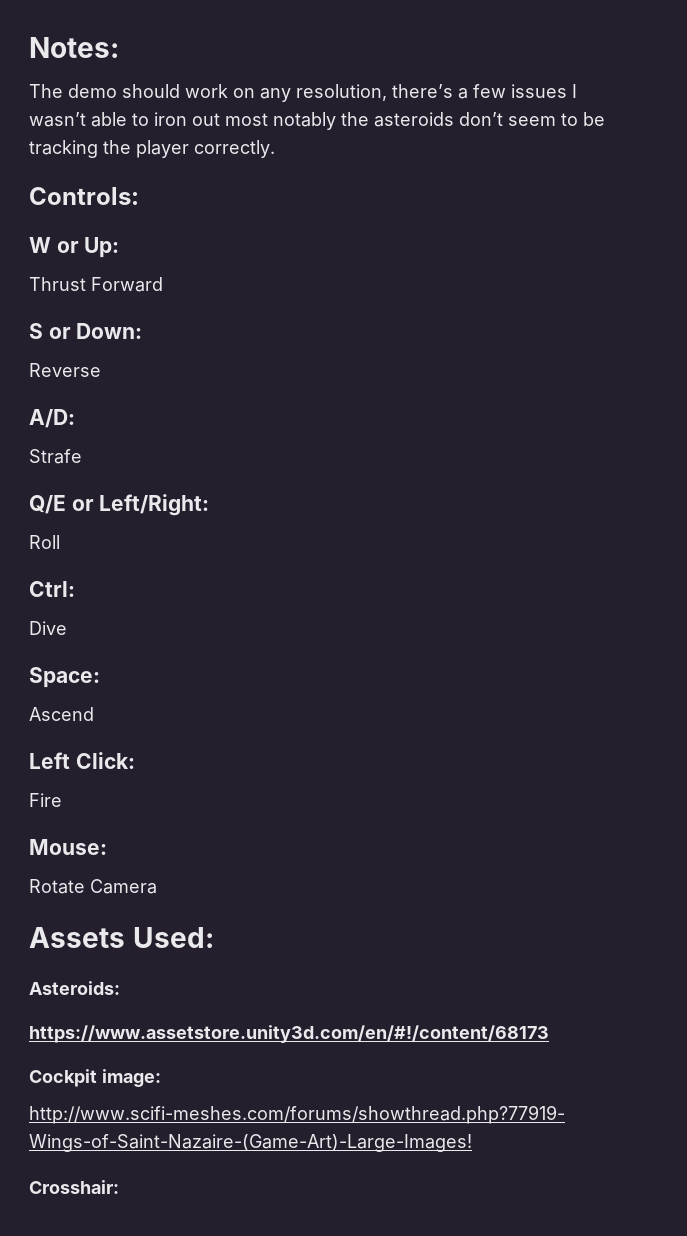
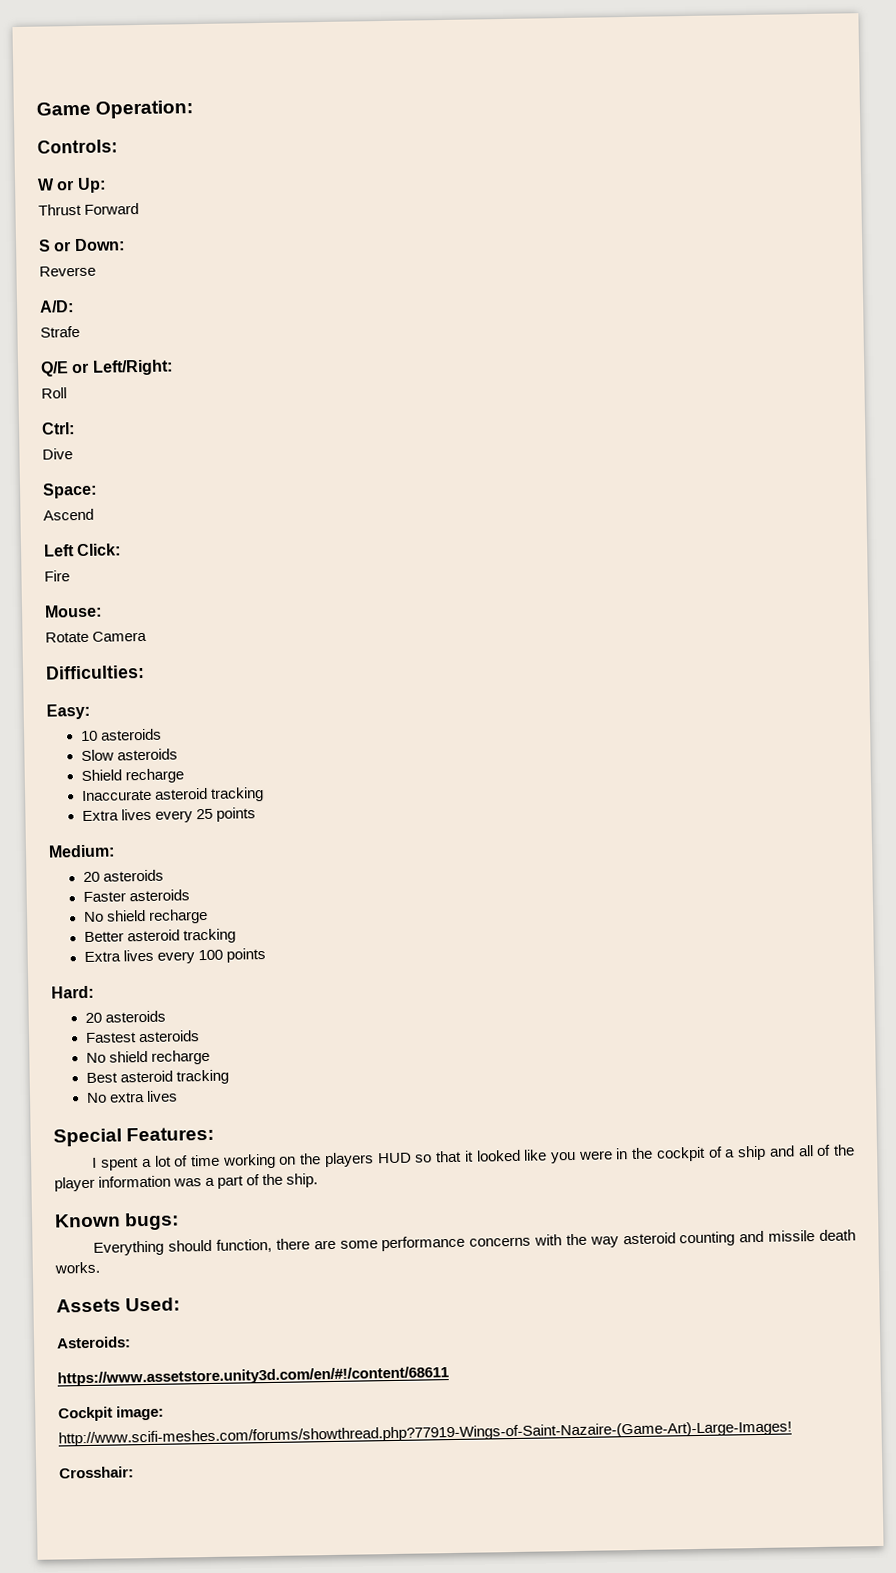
- Notes:
- The demo should work on any resolution, there’s a few issues I wasn’t able to iron out most notably the asteroids don’t seem to be tracking the player correctly.
+ Game Operation:
+ Difficulties:
+ Easy:
+ 10 asteroids
+ Slow asteroids
+ Shield recharge
+ Inaccurate asteroid tracking
+ Extra lives every 25 points
+ Medium:
+ 20 asteroids
+ Faster asteroids
+ No shield recharge
+ Better asteroid tracking
+ Extra lives every 100 points
+ Hard:
+ 20 asteroids
+ Fastest asteroids
+ No shield recharge
+ Best asteroid tracking
+ No extra lives
+ Special Features:
+ I spent a lot of time working on the players HUD so that it looked like you were in the cockpit of a ship and all of the player information was a part of the ship.
+ Known bugs:
+ Everything should function, there are some performance concerns with the way asteroid counting and missile death works.
- https://www.assetstore.unity3d.com/en/#!/content/68173
+ https://www.assetstore.unity3d.com/en/#!/content/68611

